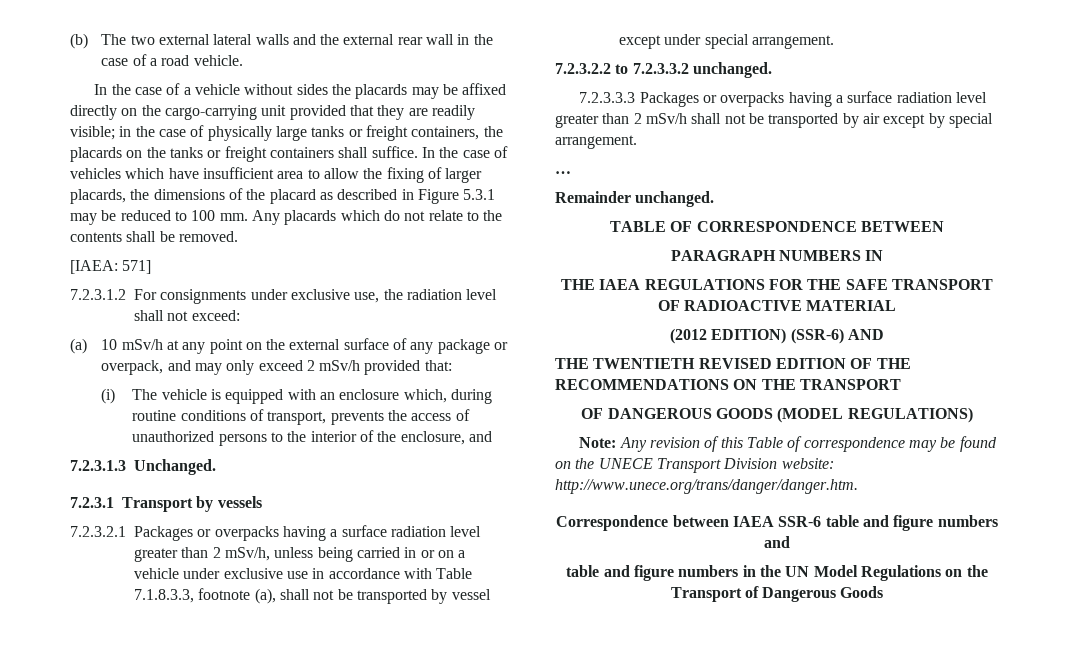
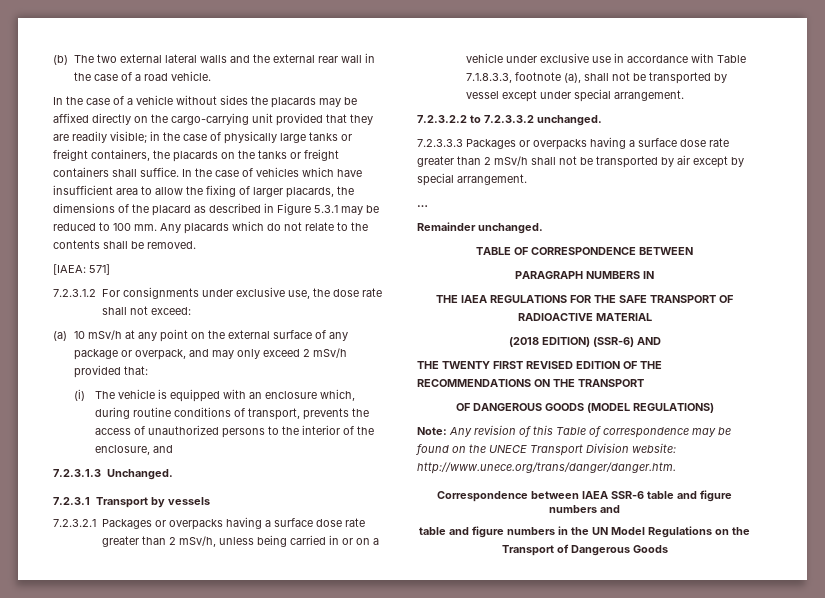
- 7.2.3.1.2 For consignments under exclusive use, the radiation level shall not exceed:
+ 7.2.3.1.2 For consignments under exclusive use, the dose rate shall not exceed:
- 7.2.3.2.1 Packages or overpacks having a surface radiation level greater than 2 mSv/h, unless being carried in or on a vehicle under exclusive use in accordance with Table 7.1.8.3.3, footnote (a), shall not be transported by vessel except under special arrangement.
+ 7.2.3.2.1 Packages or overpacks having a surface dose rate greater than 2 mSv/h, unless being carried in or on a vehicle under exclusive use in accordance with Table 7.1.8.3.3, footnote (a), shall not be transported by vessel except under special arrangement.
- 7.2.3.3.3 Packages or overpacks having a surface radiation level greater than 2 mSv/h shall not be transported by air except by special arrangement.
+ 7.2.3.3.3 Packages or overpacks having a surface dose rate greater than 2 mSv/h shall not be transported by air except by special arrangement.
- (2012 EDITION) (SSR-6) AND
+ (2018 EDITION) (SSR-6) AND
- THE TWENTIETH REVISED EDITION OF THE RECOMMENDATIONS ON THE TRANSPORT
+ THE TWENTY FIRST REVISED EDITION OF THE RECOMMENDATIONS ON THE TRANSPORT

